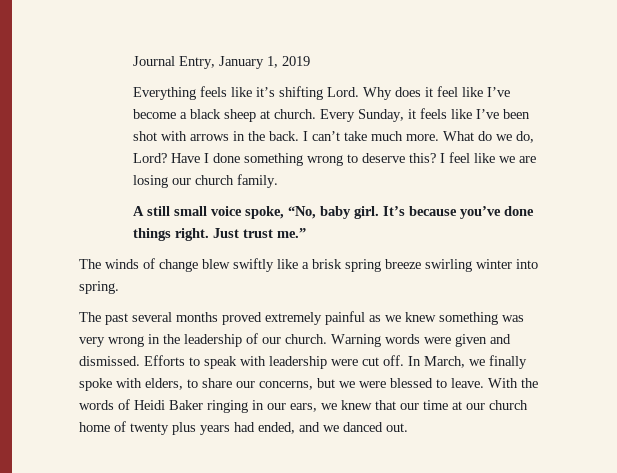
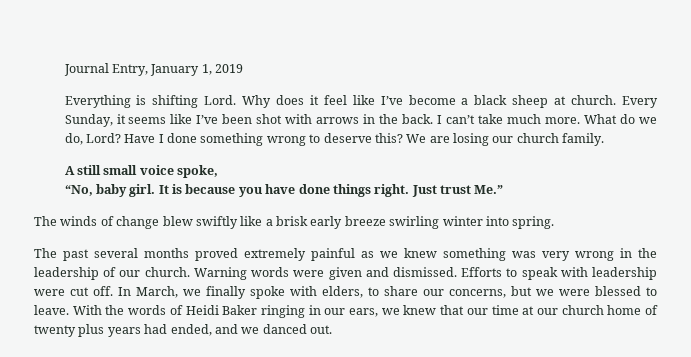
- Everything feels like it’s shifting Lord.
+ Everything is shifting Lord.
- Every Sunday, it feels like I’ve been shot with arrows in the back.
+ Every Sunday, it seems like I’ve been shot with arrows in the back.
- I feel like we are losing our church family.
+ We are losing our church family.
- A still small voice spoke, “No, baby girl.
+ A still small voice spoke,
+ “No, baby girl.
- It’s because you’ve done things right.
+ It is because you have done things right.
- Just trust me.”
+ Just trust Me.”
- The winds of change blew swiftly like a brisk spring breeze swirling winter into spring.
+ The winds of change blew swiftly like a brisk early breeze swirling winter into spring.

